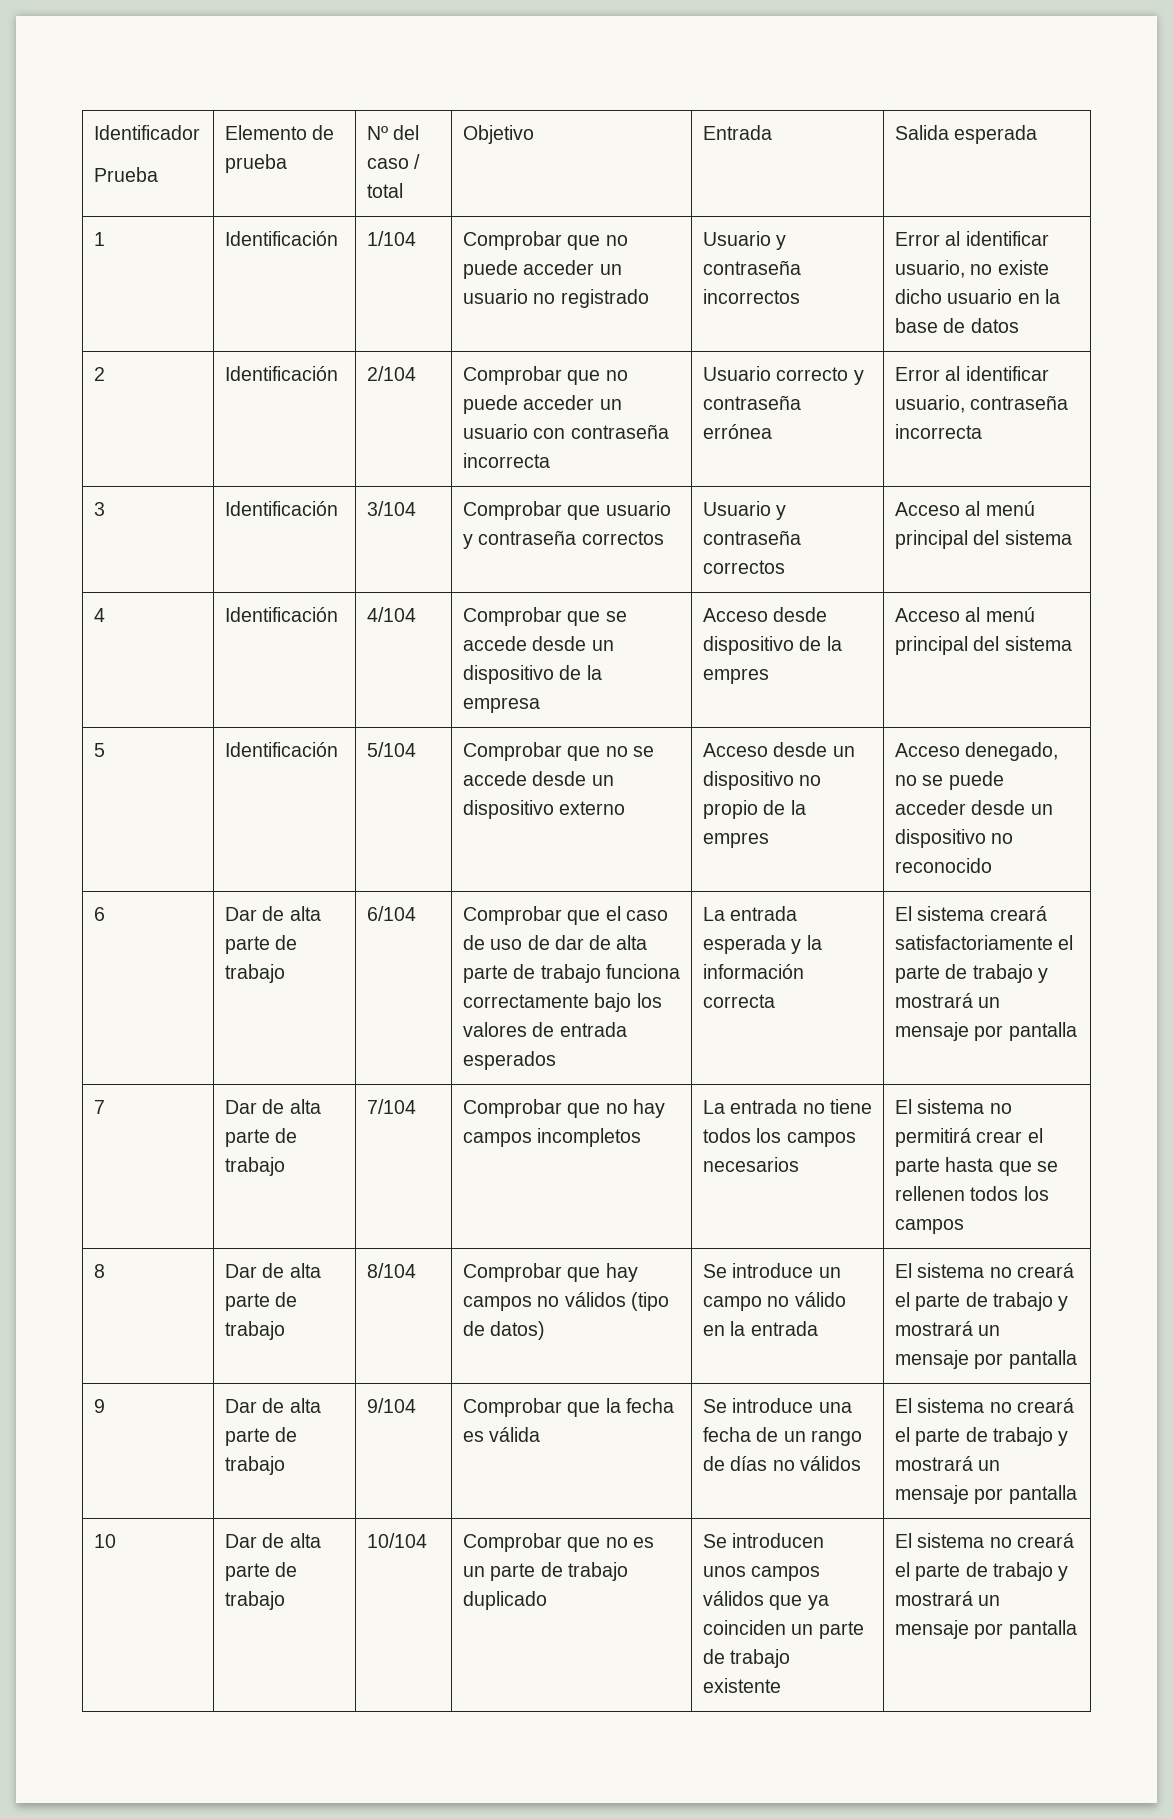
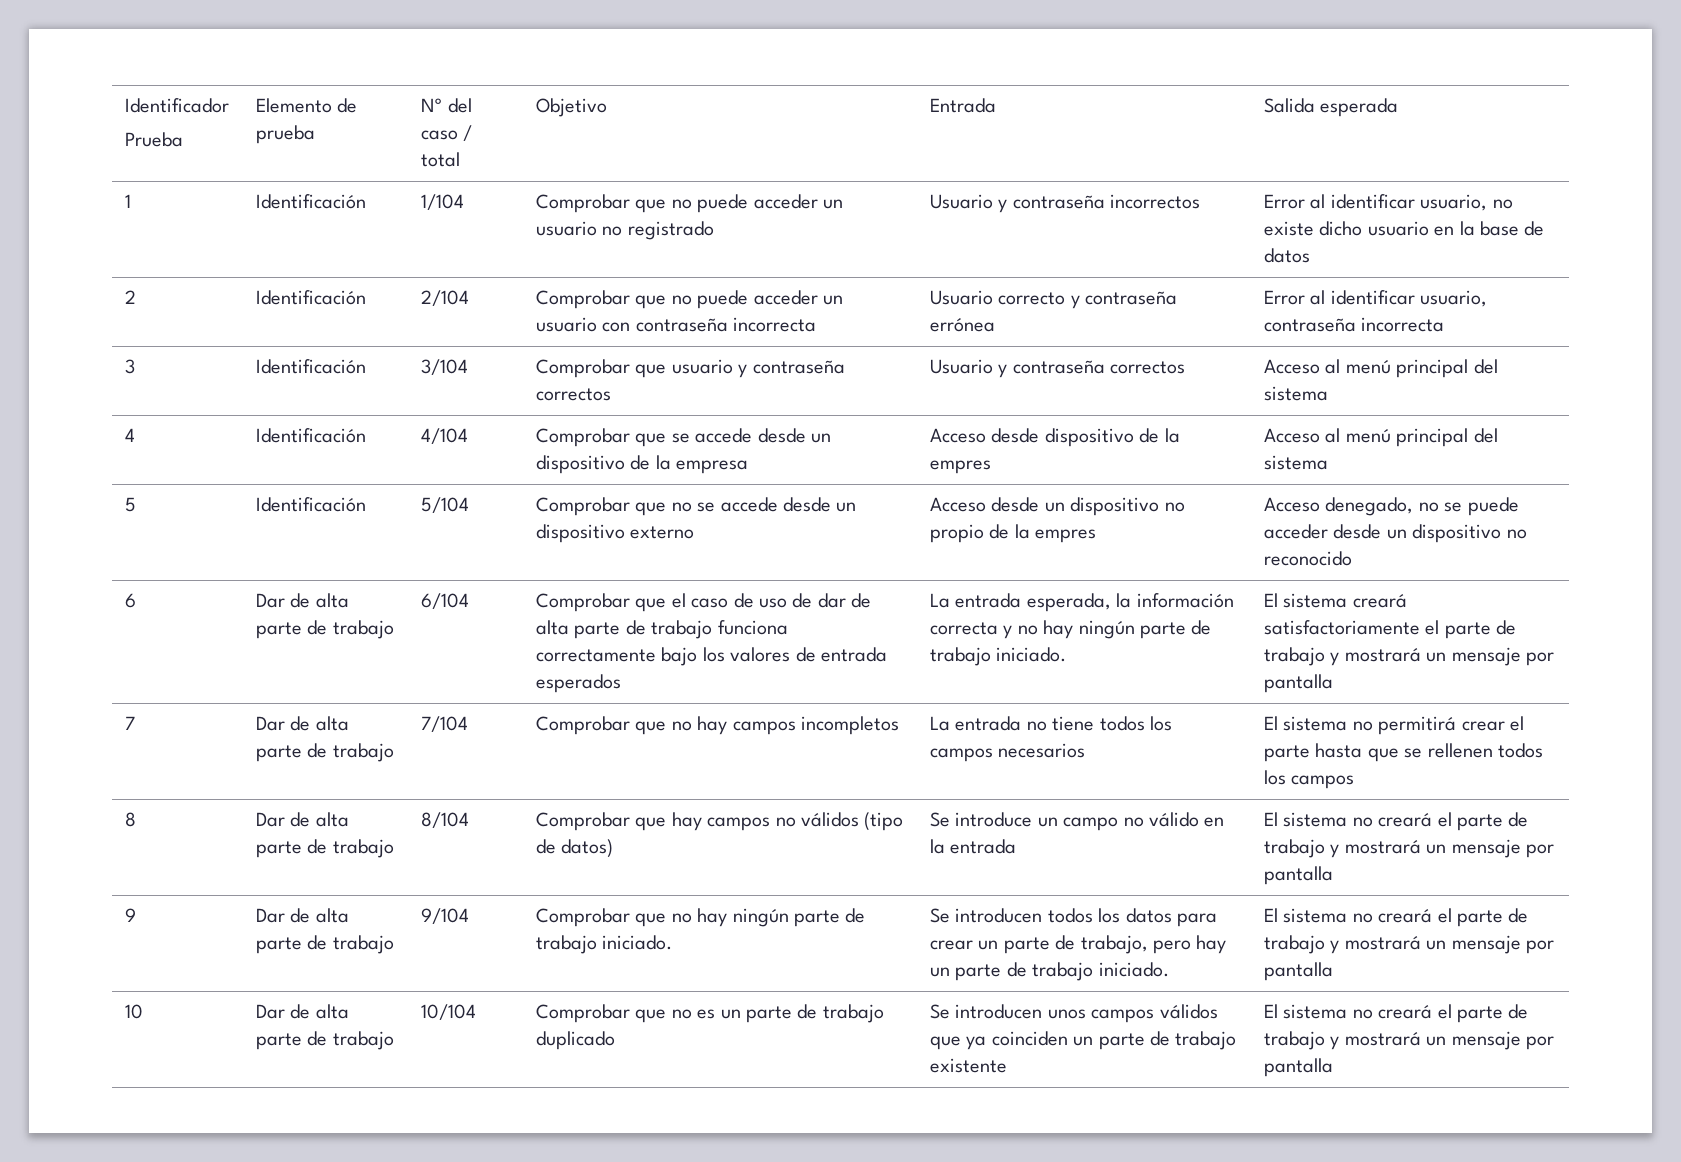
- La entrada esperada y la información correcta
+ La entrada esperada, la información correcta y no hay ningún parte de trabajo iniciado.
- Comprobar que la fecha es válida | Se introduce una fecha de un rango de días no válidos
+ Comprobar que no hay ningún parte de trabajo iniciado. | Se introducen todos los datos para crear un parte de trabajo, pero hay un parte de trabajo iniciado.

